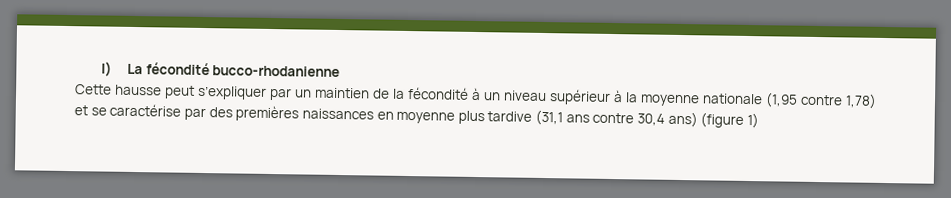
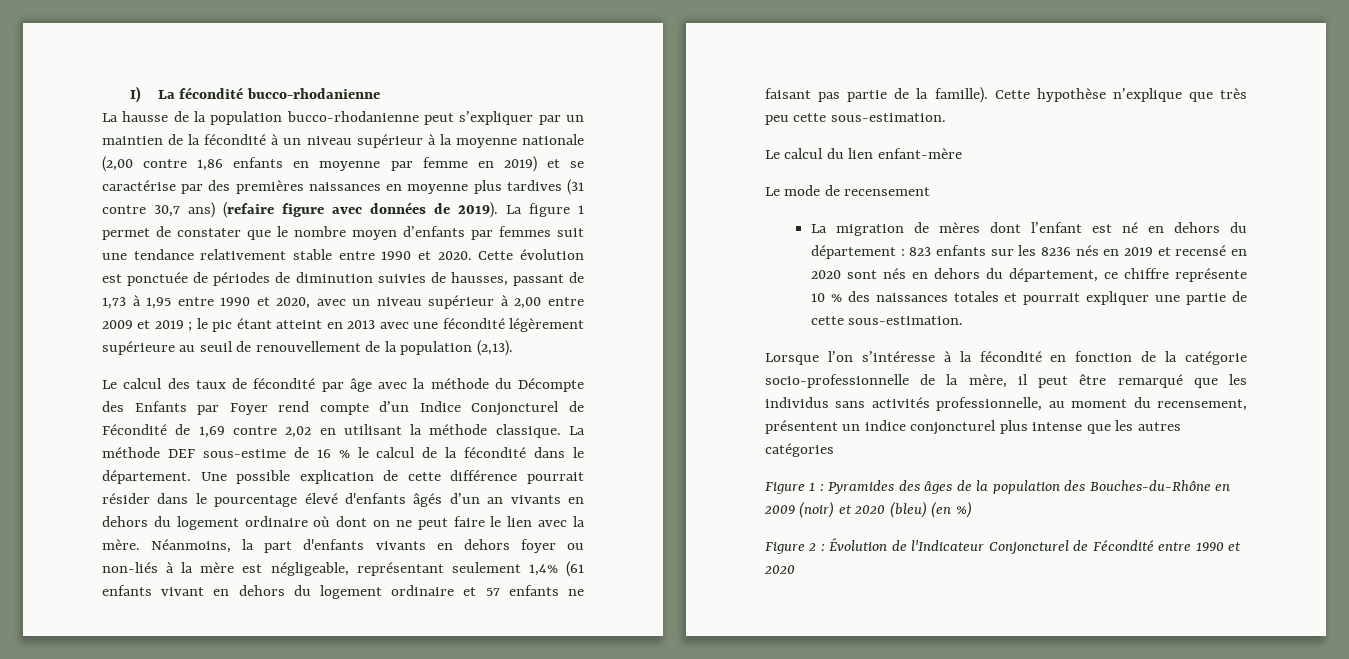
- Cette hausse peut s’expliquer par un maintien de la fécondité à un niveau supérieur à la moyenne nationale (1,95 contre 1,78) et se caractérise par des premières naissances en moyenne plus tardive (31,1 ans contre 30,4 ans) (figure 1)
+ La hausse de la population bucco-rhodanienne peut s’expliquer par un maintien de la fécondité à un niveau supérieur à la moyenne nationale (2,00 contre 1,86 enfants en moyenne par femme en 2019) et se caractérise par des premières naissances en moyenne plus tardives (31 contre 30,7 ans) (refaire figure avec données de 2019). La figure 1 permet de constater que le nombre moyen d’enfants par femmes suit une tendance relativement stable entre 1990 et 2020. Cette évolution est ponctuée de périodes de diminution suivies de hausses, passant de 1,73 à 1,95 entre 1990 et 2020, avec un niveau supérieur à 2,00 entre 2009 et 2019 ; le pic étant atteint en 2013 avec une fécondité légèrement supérieure au seuil de renouvellement de la population (2,13).
+ Le calcul des taux de fécondité par âge avec la méthode du Décompte des Enfants par Foyer rend compte d’un Indice Conjoncturel de Fécondité de 1,69 contre 2,02 en utilisant la méthode classique. La méthode DEF sous-estime de 16 % le calcul de la fécondité dans le département. Une possible explication de cette différence pourrait résider dans le pourcentage élevé d'enfants âgés d’un an vivants en dehors du logement ordinaire où dont on ne peut faire le lien avec la mère. Néanmoins, la part d'enfants vivants en dehors foyer ou non-liés à la mère est négligeable, représentant seulement 1,4% (61 enfants vivant en dehors du logement ordinaire et 57 enfants ne faisant pas partie de la famille). Cette hypothèse n’explique que très peu cette sous-estimation.
+ Le calcul du lien enfant-mère
+ Le mode de recensement
+ La migration de mères dont l’enfant est né en dehors du département : 823 enfants sur les 8236 nés en 2019 et recensé en 2020 sont nés en dehors du département, ce chiffre représente 10 % des naissances totales et pourrait expliquer une partie de cette sous-estimation.
+ Lorsque l’on s’intéresse à la fécondité en fonction de la catégorie socio-professionnelle de la mère, il peut être remarqué que les individus sans activités professionnelle, au moment du recensement, présentent un indice conjoncturel plus intense que les autres catégories
+ Figure 1 : Pyramides des âges de la population des Bouches-du-Rhône en 2009 (noir) et 2020 (bleu) (en %)
+ Figure 2 : Évolution de l'Indicateur Conjoncturel de Fécondité entre 1990 et 2020

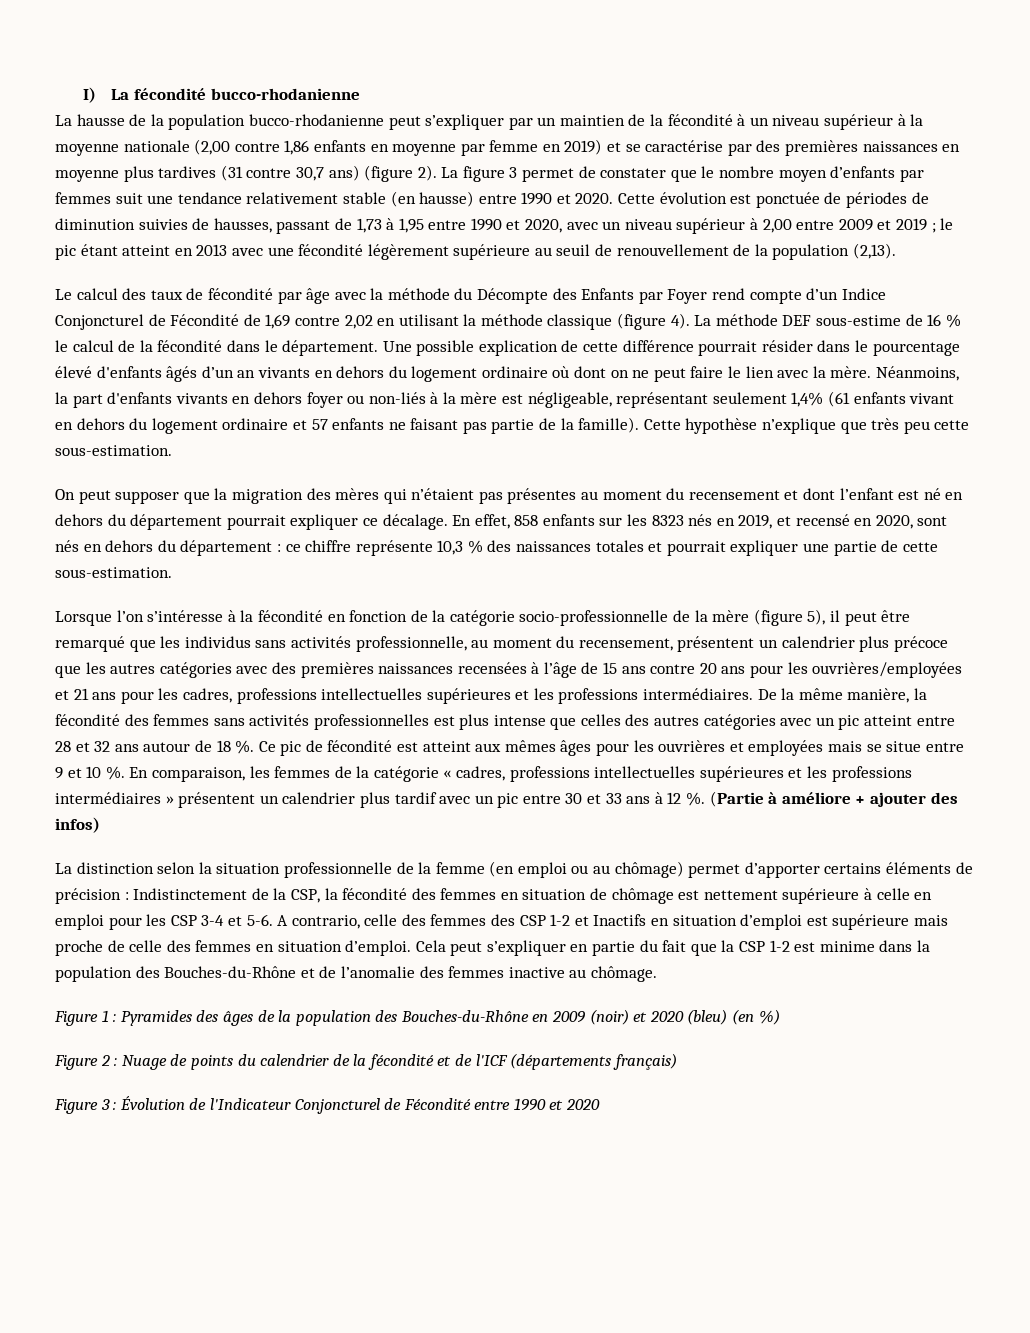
- La hausse de la population bucco-rhodanienne peut s’expliquer par un maintien de la fécondité à un niveau supérieur à la moyenne nationale (2,00 contre 1,86 enfants en moyenne par femme en 2019) et se caractérise par des premières naissances en moyenne plus tardives (31 contre 30,7 ans) (refaire figure avec données de 2019).
+ La hausse de la population bucco-rhodanienne peut s’expliquer par un maintien de la fécondité à un niveau supérieur à la moyenne nationale (2,00 contre 1,86 enfants en moyenne par femme en 2019) et se caractérise par des premières naissances en moyenne plus tardives (31 contre 30,7 ans) (figure 2).
- La figure 1 permet de constater que le nombre moyen d’enfants par femmes suit une tendance relativement stable entre 1990 et 2020.
+ La figure 3 permet de constater que le nombre moyen d’enfants par femmes suit une tendance relativement stable (en hausse) entre 1990 et 2020.
- Le calcul des taux de fécondité par âge avec la méthode du Décompte des Enfants par Foyer rend compte d’un Indice Conjoncturel de Fécondité de 1,69 contre 2,02 en utilisant la méthode classique.
+ Le calcul des taux de fécondité par âge avec la méthode du Décompte des Enfants par Foyer rend compte d’un Indice Conjoncturel de Fécondité de 1,69 contre 2,02 en utilisant la méthode classique (figure 4).
- Le calcul du lien enfant-mère
- Le mode de recensement
- La migration de mères dont l’enfant est né en dehors du département : 823 enfants sur les 8236 nés en 2019 et recensé en 2020 sont nés en dehors du département, ce chiffre représente 10 % des naissances totales et pourrait expliquer une partie de cette sous-estimation.
+ On peut supposer que la migration des mères qui n’étaient pas présentes au moment du recensement et dont l’enfant est né en dehors du département pourrait expliquer ce décalage. En effet, 858 enfants sur les 8323 nés en 2019, et recensé en 2020, sont nés en dehors du département : ce chiffre représente 10,3 % des naissances totales et pourrait expliquer une partie de cette sous-estimation.
- Lorsque l’on s’intéresse à la fécondité en fonction de la catégorie socio-professionnelle de la mère, il peut être remarqué que les individus sans activités professionnelle, au moment du recensement, présentent un indice conjoncturel plus intense que les autres catégories
+ Lorsque l’on s’intéresse à la fécondité en fonction de la catégorie socio-professionnelle de la mère (figure 5), il peut être remarqué que les individus sans activités professionnelle, au moment du recensement, présentent un calendrier plus précoce que les autres catégories avec des premières naissances recensées à l’âge de 15 ans contre 20 ans pour les ouvrières/employées et 21 ans pour les cadres, professions intellectuelles supérieures et les professions intermédiaires. De la même manière, la fécondité des femmes sans activités professionnelles est plus intense que celles des autres catégories avec un pic atteint entre 28 et 32 ans autour de 18 %. Ce pic de fécondité est atteint aux mêmes âges pour les ouvrières et employées mais se situe entre 9 et 10 %. En comparaison, les femmes de la catégorie « cadres, professions intellectuelles supérieures et les professions intermédiaires » présentent un calendrier plus tardif avec un pic entre 30 et 33 ans à 12 %. (Partie à améliore + ajouter des infos)
+ La distinction selon la situation professionnelle de la femme (en emploi ou au chômage) permet d’apporter certains éléments de précision : Indistinctement de la CSP, la fécondité des femmes en situation de chômage est nettement supérieure à celle en emploi pour les CSP 3-4 et 5-6. A contrario, celle des femmes des CSP 1-2 et Inactifs en situation d’emploi est supérieure mais proche de celle des femmes en situation d’emploi. Cela peut s’expliquer en partie du fait que la CSP 1-2 est minime dans la population des Bouches-du-Rhône et de l’anomalie des femmes inactive au chômage.
- Figure 2 : Évolution de l'Indicateur Conjoncturel de Fécondité entre 1990 et 2020
+ Figure 2 : Nuage de points du calendrier de la fécondité et de l'ICF (départements français)
+ Figure 3 : Évolution de l'Indicateur Conjoncturel de Fécondité entre 1990 et 2020

